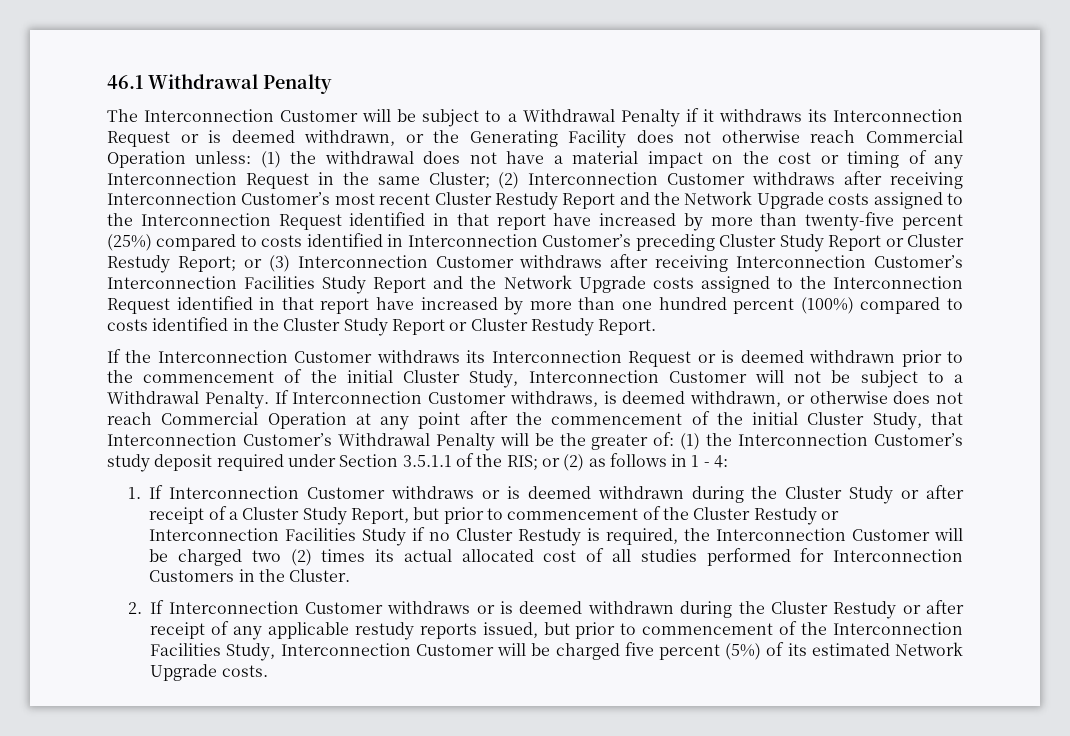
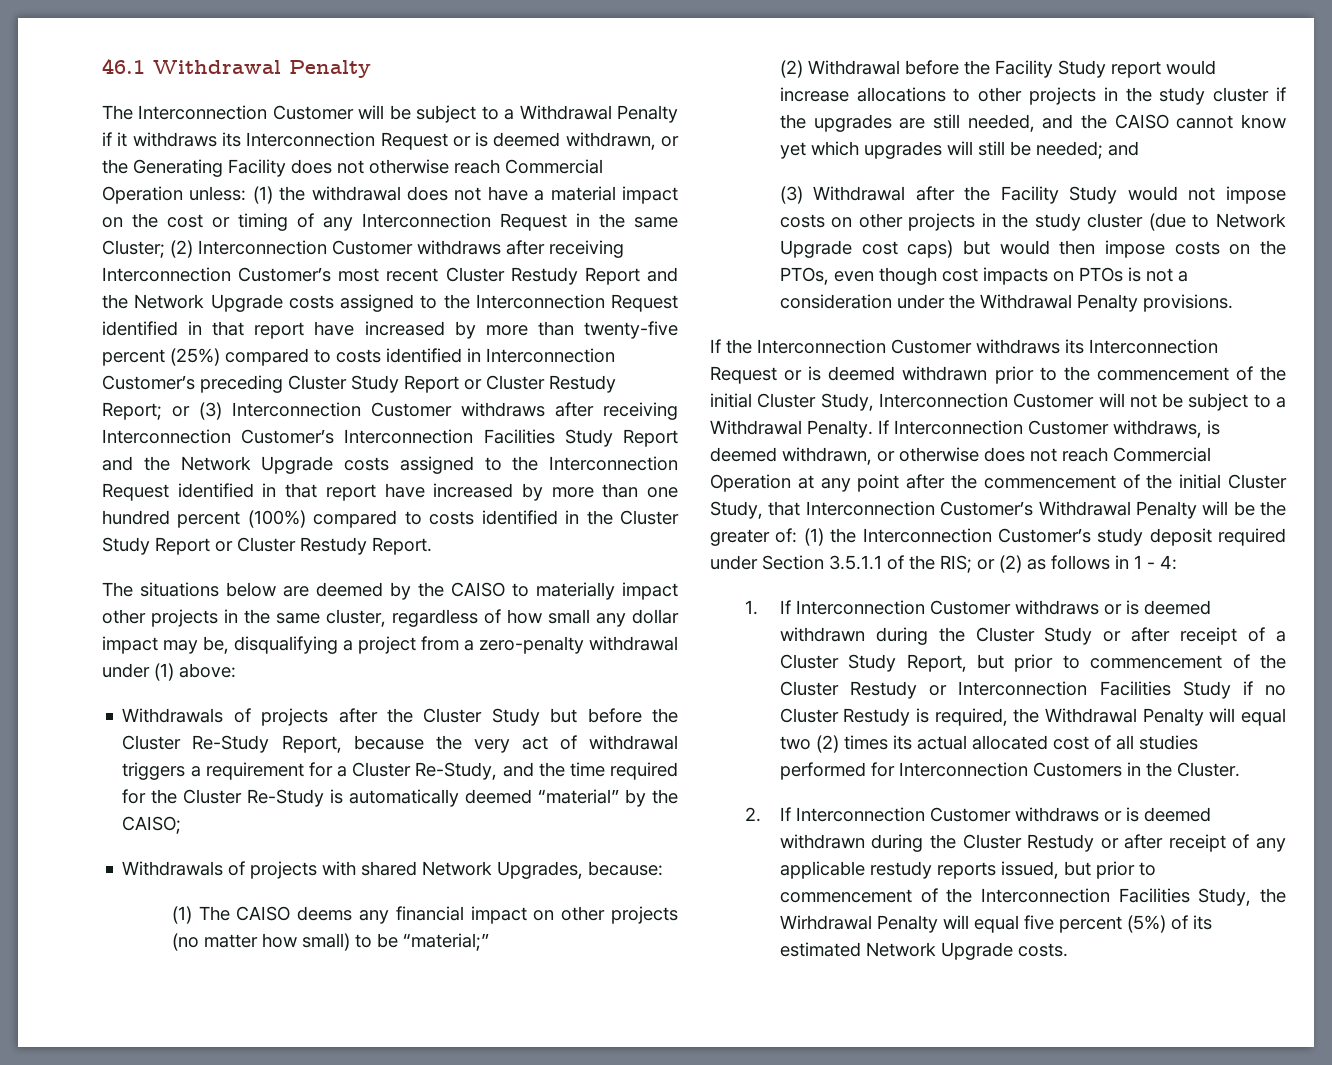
+ The situations below are deemed by the CAISO to materially impact other projects in the same cluster, regardless of how small any dollar impact may be, disqualifying a project from a zero-penalty withdrawal under (1) above:
+ Withdrawals of projects after the Cluster Study but before the Cluster Re-Study Report, because the very act of withdrawal triggers a requirement for a Cluster Re-Study, and the time required for the Cluster Re-Study is automatically deemed “material” by the CAISO;
+ Withdrawals of projects with shared Network Upgrades, because:
+ (1) The CAISO deems any financial impact on other projects (no matter how small) to be “material;”
+ (2) Withdrawal before the Facility Study report would increase allocations to other projects in the study cluster if the upgrades are still needed, and the CAISO cannot know yet which upgrades will still be needed; and
+ (3) Withdrawal after the Facility Study would not impose costs on other projects in the study cluster (due to Network Upgrade cost caps) but would then impose costs on the PTOs, even though cost impacts on PTOs is not a consideration under the Withdrawal Penalty provisions.
- 1. If Interconnection Customer withdraws or is deemed withdrawn during the Cluster Study or after receipt of a Cluster Study Report, but prior to commencement of the Cluster Restudy or Interconnection Facilities Study if no Cluster Restudy is required, the Interconnection Customer will be charged two (2) times its actual allocated cost of all studies performed for Interconnection Customers in the Cluster.
+ 1. If Interconnection Customer withdraws or is deemed withdrawn during the Cluster Study or after receipt of a Cluster Study Report, but prior to commencement of the Cluster Restudy or Interconnection Facilities Study if no Cluster Restudy is required, the Withdrawal Penalty will equal two (2) times its actual allocated cost of all studies performed for Interconnection Customers in the Cluster.
- 2. If Interconnection Customer withdraws or is deemed withdrawn during the Cluster Restudy or after receipt of any applicable restudy reports issued, but prior to commencement of the Interconnection Facilities Study, Interconnection Customer will be charged five percent (5%) of its estimated Network Upgrade costs.
+ 2. If Interconnection Customer withdraws or is deemed withdrawn during the Cluster Restudy or after receipt of any applicable restudy reports issued, but prior to commencement of the Interconnection Facilities Study, the Wirhdrawal Penalty will equal five percent (5%) of its estimated Network Upgrade costs.

